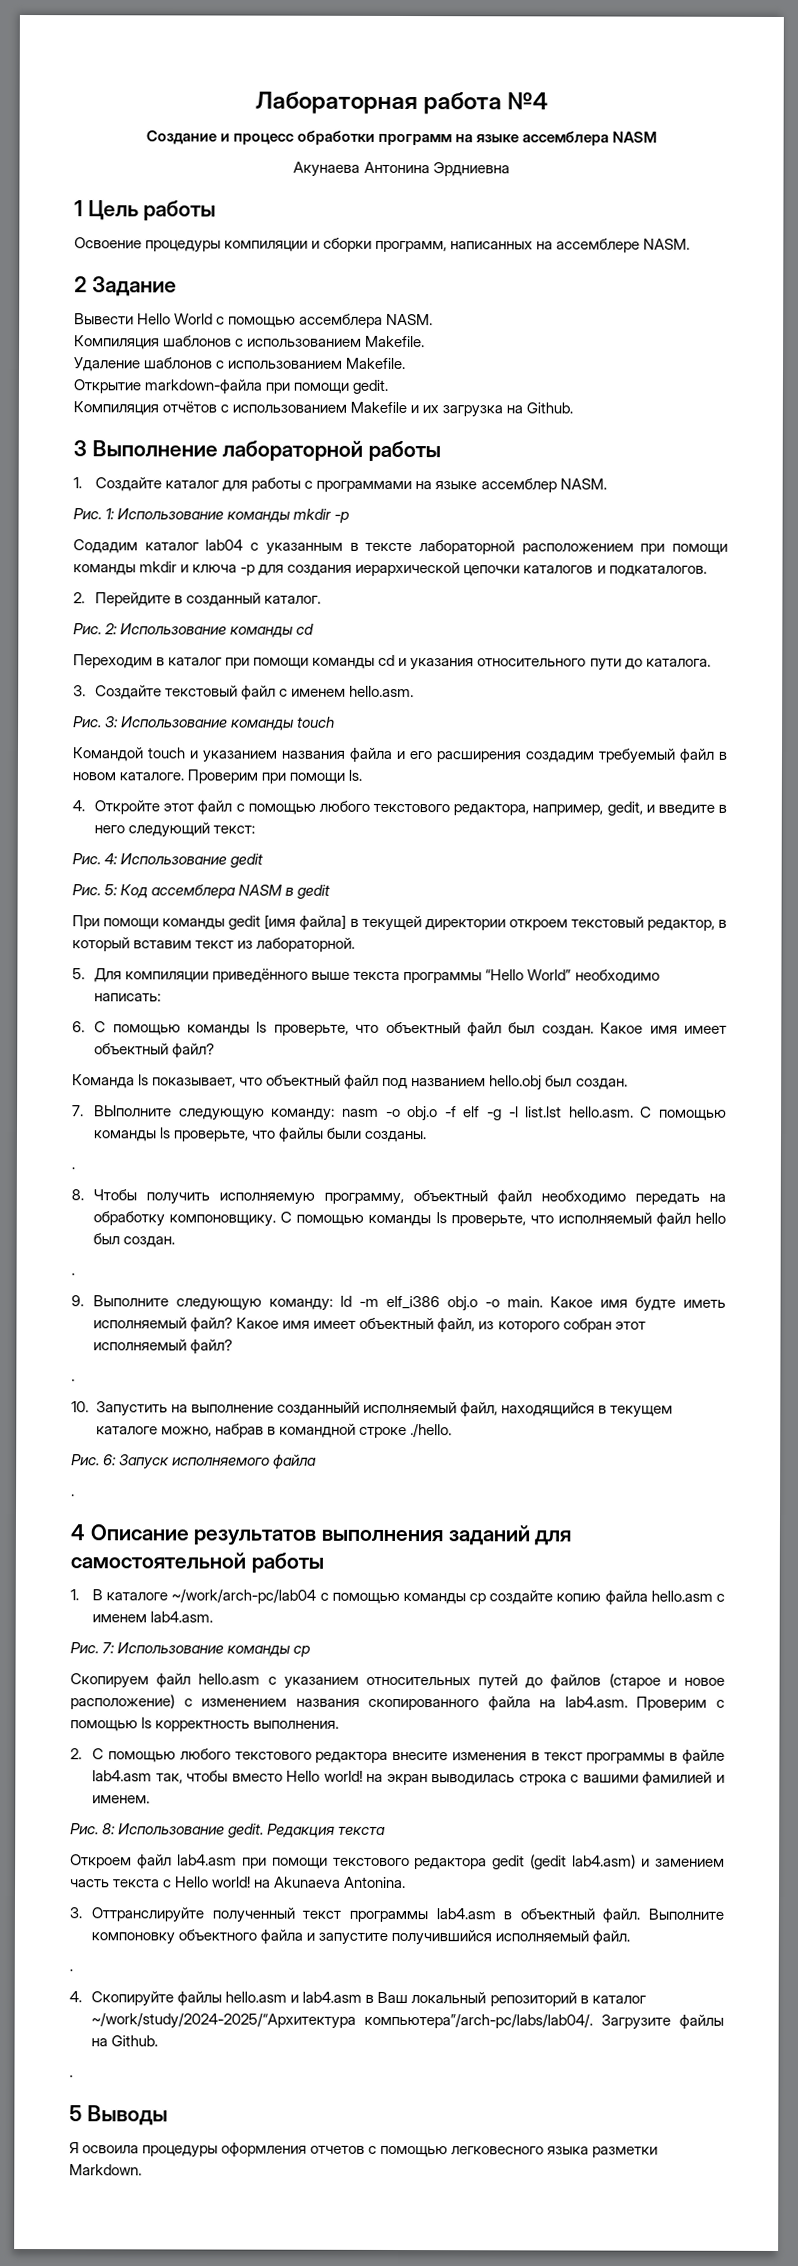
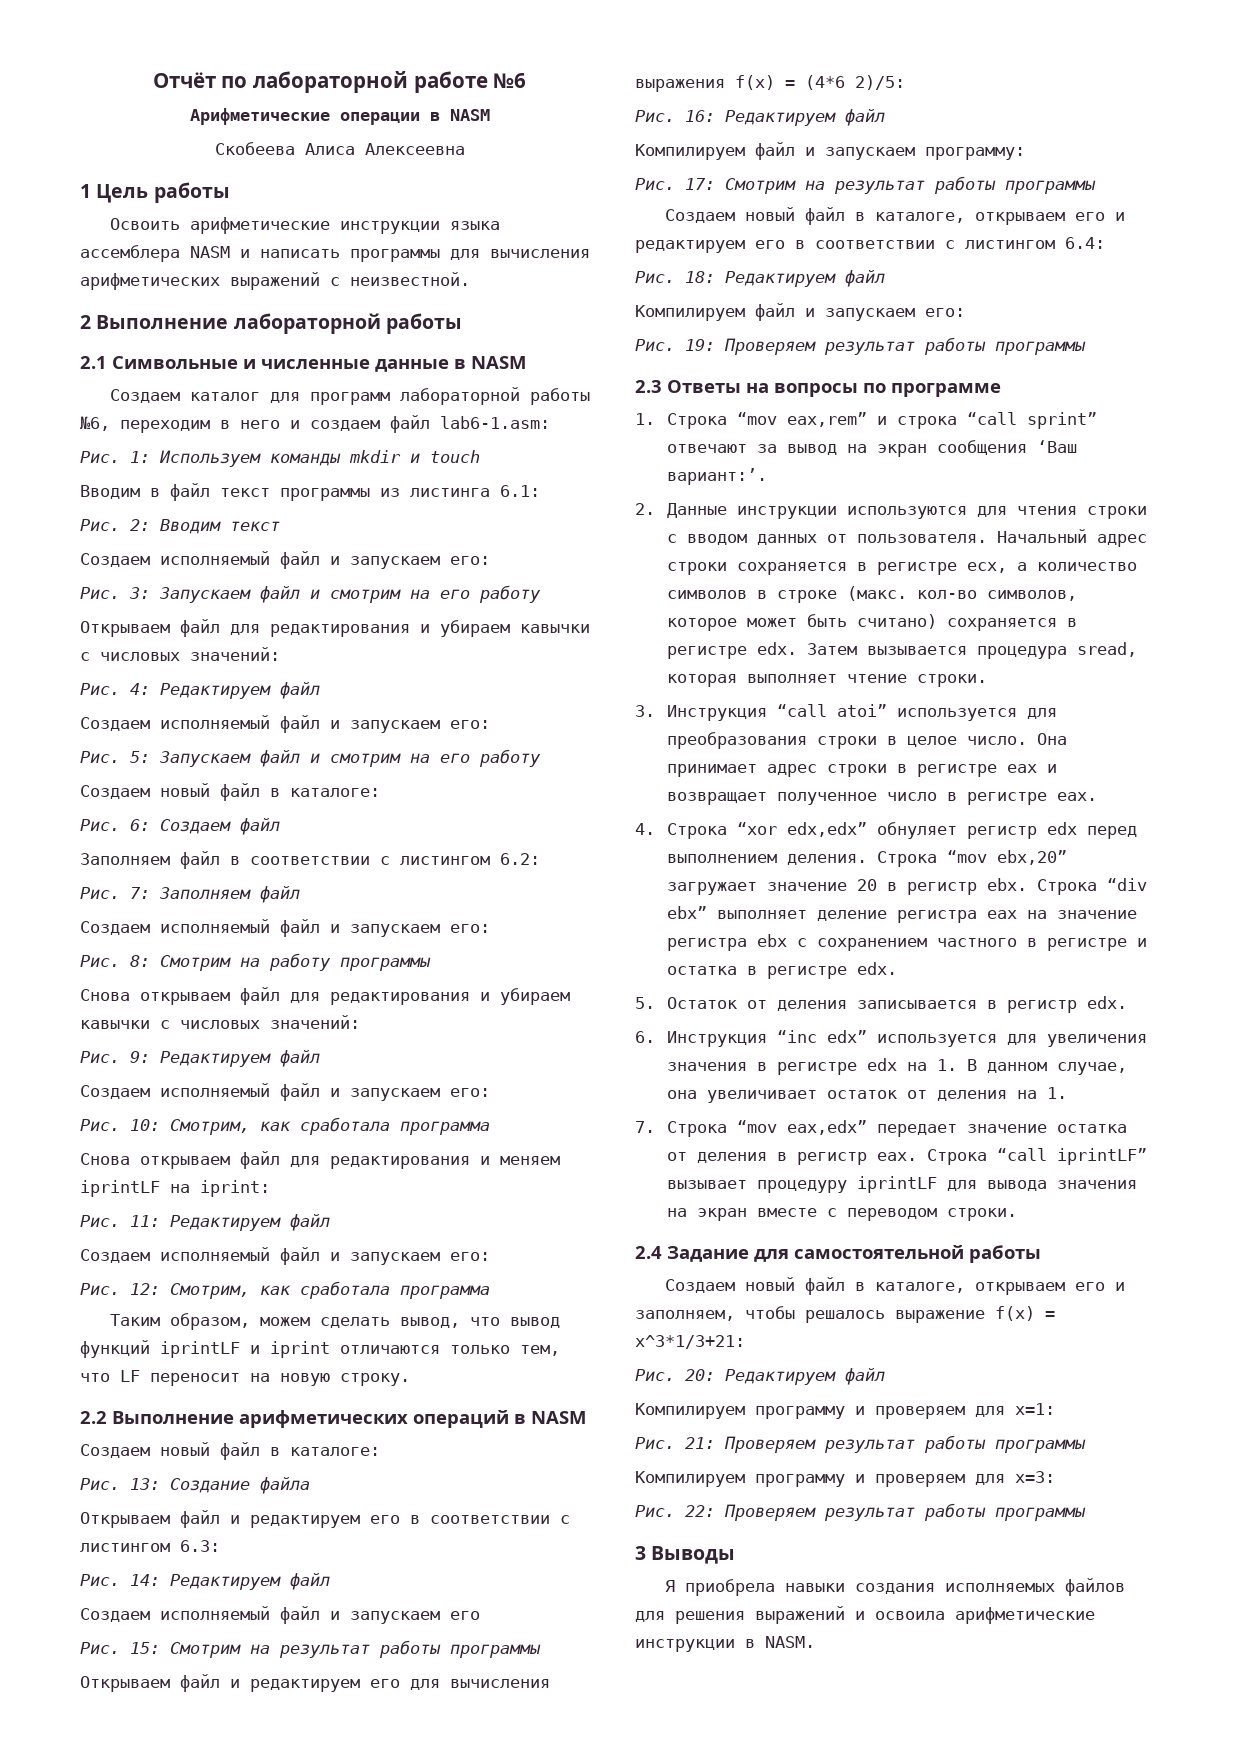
- Лабораторная работа №4
- Создание и процесс обработки программ на языке ассемблера NASM
- Акунаева Антонина Эрдниевна
+ Отчёт по лабораторной работе №6
+ Арифметические операции в NASM
+ Скобеева Алиса Алексеевна
  1 Цель работы
- Освоение процедуры компиляции и сборки программ, написанных на ассемблере NASM.
- 2 Задание
- Вывести Hello World с помощью ассемблера NASM.
- Компиляция шаблонов с использованием Makefile.
- Удаление шаблонов с использованием Makefile.
- Открытие markdown-файла при помощи gedit.
- Компиляция отчётов с использованием Makefile и их загрузка на Github.
- 3 Выполнение лабораторной работы
- 1. Создайте каталог для работы с программами на языке ассемблер NASM.
- Рис. 1: Использование команды mkdir -p
- Содадим каталог lab04 с указанным в тексте лабораторной расположением при помощи команды mkdir и ключа -p для создания иерархической цепочки каталогов и подкаталогов.
- 2. Перейдите в созданный каталог.
- Рис. 2: Использование команды cd
- Переходим в каталог при помощи команды cd и указания относительного пути до каталога.
- 3. Создайте текстовый файл с именем hello.asm.
- Рис. 3: Использование команды touch
- Командой touch и указанием названия файла и его расширения создадим требуемый файл в новом каталоге. Проверим при помощи ls.
- 4. Откройте этот файл с помощью любого текстового редактора, например, gedit, и введите в него следующий текст:
- Рис. 4: Использование gedit
- Рис. 5: Код ассемблера NASM в gedit
- При помощи команды gedit [имя файла] в текущей директории откроем текстовый редактор, в который вставим текст из лабораторной.
- 5. Для компиляции приведённого выше текста программы “Hello World” необходимо написать:
- 6. С помощью команды ls проверьте, что объектный файл был создан. Какое имя имеет объектный файл?
- Команда ls показывает, что объектный файл под названием hello.obj был создан.
- 7. ВЫполните следующую команду: nasm -o obj.o -f elf -g -l list.lst hello.asm. С помощью команды ls проверьте, что файлы были созданы.
- .
- 8. Чтобы получить исполняемую программу, объектный файл необходимо передать на обработку компоновщику. С помощью команды ls проверьте, что исполняемый файл hello был создан.
- .
- 9. Выполните следующую команду: ld -m elf_i386 obj.o -o main. Какое имя будте иметь исполняемый файл? Какое имя имеет объектный файл, из которого собран этот исполняемый файл?
- .
- 10. Запустить на выполнение созданныйй исполняемый файл, находящийся в текущем каталоге можно, набрав в командной строке ./hello.
- Рис. 6: Запуск исполняемого файла
- .
- 4 Описание результатов выполнения заданий для самостоятельной работы
- 1. В каталоге ~/work/arch-pc/lab04 с помощью команды cp создайте копию файла hello.asm с именем lab4.asm.
- Рис. 7: Использование команды cp
- Скопируем файл hello.asm с указанием относительных путей до файлов (старое и новое расположение) с изменением названия скопированного файла на lab4.asm. Проверим с помощью ls корректность выполнения.
- 2. С помощью любого текстового редактора внесите изменения в текст программы в файле lab4.asm так, чтобы вместо Hello world! на экран выводилась строка с вашими фамилией и именем.
- Рис. 8: Использование gedit. Редакция текста
- Откроем файл lab4.asm при помощи текстового редактора gedit (gedit lab4.asm) и замением часть текста с Hello world! на Akunaeva Antonina.
- 3. Оттранслируйте полученный текст программы lab4.asm в объектный файл. Выполните компоновку объектного файла и запустите получившийся исполняемый файл.
- .
- 4. Скопируйте файлы hello.asm и lab4.asm в Ваш локальный репозиторий в каталог ~/work/study/2024-2025/“Архитектура компьютера”/arch-pc/labs/lab04/. Загрузите файлы на Github.
- .
- 5 Выводы
- Я освоила процедуры оформления отчетов с помощью легковесного языка разметки Markdown.
+ Освоить арифметические инструкции языка ассемблера NASM и написать программы для вычисления арифметических выражений с неизвестной.
+ 2 Выполнение лабораторной работы
+ 2.1 Символьные и численные данные в NASM
+ Создаем каталог для программ лабораторной работы №6, переходим в него и создаем файл lab6-1.asm:
+ Рис. 1: Используем команды mkdir и touch
+ Вводим в файл текст программы из листинга 6.1:
+ Рис. 2: Вводим текст
+ Создаем исполняемый файл и запускаем его:
+ Рис. 3: Запускаем файл и смотрим на его работу
+ Открываем файл для редактирования и убираем кавычки с числовых значений:
+ Рис. 4: Редактируем файл
+ Создаем исполняемый файл и запускаем его:
+ Рис. 5: Запускаем файл и смотрим на его работу
+ Создаем новый файл в каталоге:
+ Рис. 6: Создаем файл
+ Заполняем файл в соответствии с листингом 6.2:
+ Рис. 7: Заполняем файл
+ Создаем исполняемый файл и запускаем его:
+ Рис. 8: Смотрим на работу программы
+ Снова открываем файл для редактирования и убираем кавычки с числовых значений:
+ Рис. 9: Редактируем файл
+ Создаем исполняемый файл и запускаем его:
+ Рис. 10: Смотрим, как сработала программа
+ Снова открываем файл для редактирования и меняем iprintLF на iprint:
+ Рис. 11: Редактируем файл
+ Создаем исполняемый файл и запускаем его:
+ Рис. 12: Смотрим, как сработала программа
+ Таким образом, можем сделать вывод, что вывод функций iprintLF и iprint отличаются только тем, что LF переносит на новую строку.
+ 2.2 Выполнение арифметических операций в NASM
+ Создаем новый файл в каталоге:
+ Рис. 13: Создание файла
+ Открываем файл и редактируем его в соответствии с листингом 6.3:
+ Рис. 14: Редактируем файл
+ Создаем исполняемый файл и запускаем его
+ Рис. 15: Смотрим на результат работы программы
+ Открываем файл и редактируем его для вычисления выражения f(x) = (4*6 2)/5:
+ Рис. 16: Редактируем файл
+ Компилируем файл и запускаем программу:
+ Рис. 17: Смотрим на результат работы программы
+ Создаем новый файл в каталоге, открываем его и редактируем его в соответствии с листингом 6.4:
+ Рис. 18: Редактируем файл
+ Компилируем файл и запускаем его:
+ Рис. 19: Проверяем результат работы программы
+ 2.3 Ответы на вопросы по программе
+ 1. Строка “mov eax,rem” и строка “call sprint” отвечают за вывод на экран сообщения ‘Ваш вариант:’.
+ 2. Данные инструкции используются для чтения строки с вводом данных от пользователя. Начальный адрес строки сохраняется в регистре ecx, а количество символов в строке (макс. кол-во символов, которое может быть считано) сохраняется в регистре edx. Затем вызывается процедура sread, которая выполняет чтение строки.
+ 3. Инструкция “call atoi” используется для преобразования строки в целое число. Она принимает адрес строки в регистре eax и возвращает полученное число в регистре eax.
+ 4. Строка “xor edx,edx” обнуляет регистр edx перед выполнением деления. Строка “mov ebx,20” загружает значение 20 в регистр ebx. Строка “div ebx” выполняет деление регистра eax на значение регистра ebx с сохранением частного в регистре и остатка в регистре edx.
+ 5. Остаток от деления записывается в регистр edx.
+ 6. Инструкция “inc edx” используется для увеличения значения в регистре edx на 1. В данном случае, она увеличивает остаток от деления на 1.
+ 7. Строка “mov eax,edx” передает значение остатка от деления в регистр eax. Строка “call iprintLF” вызывает процедуру iprintLF для вывода значения на экран вместе с переводом строки.
+ 2.4 Задание для самостоятельной работы
+ Создаем новый файл в каталоге, открываем его и заполняем, чтобы решалось выражение f(x) = x^3*1/3+21:
+ Рис. 20: Редактируем файл
+ Компилируем программу и проверяем для х=1:
+ Рис. 21: Проверяем результат работы программы
+ Компилируем программу и проверяем для х=3:
+ Рис. 22: Проверяем результат работы программы
+ 3 Выводы
+ Я приобрела навыки создания исполняемых файлов для решения выражений и освоила арифметические инструкции в NASM.

